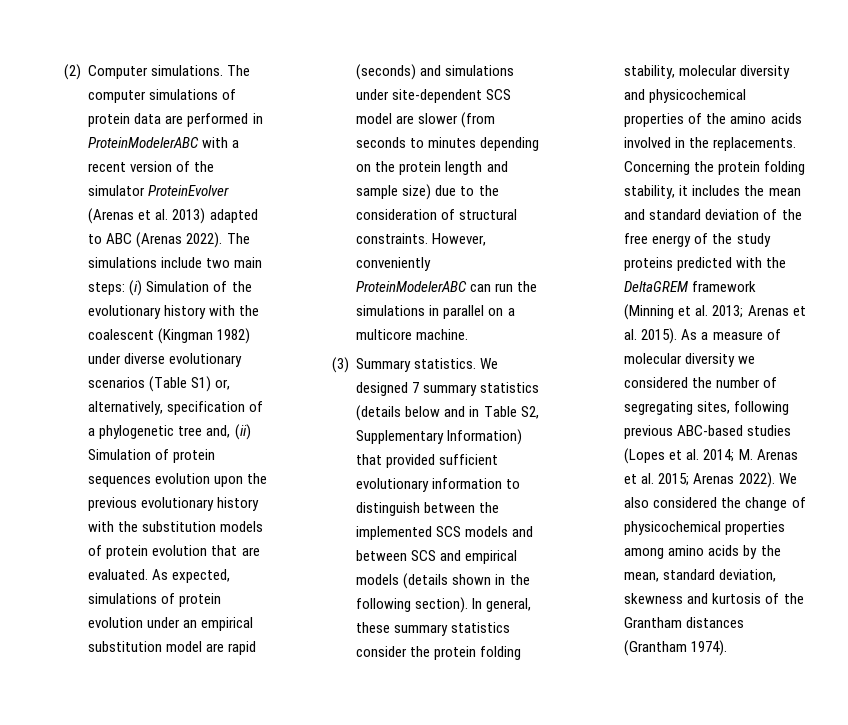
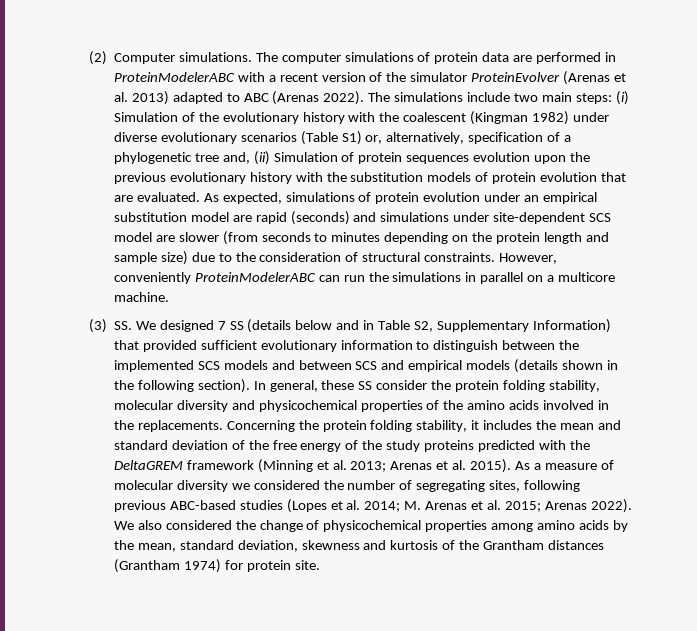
- (3) Summary statistics. We designed 7 summary statistics (details below and in Table S2, Supplementary Information) that provided sufficient evolutionary information to distinguish between the implemented SCS models and between SCS and empirical models (details shown in the following section).
+ (3) SS. We designed 7 SS (details below and in Table S2, Supplementary Information) that provided sufficient evolutionary information to distinguish between the implemented SCS models and between SCS and empirical models (details shown in the following section).
- In general, these summary statistics consider the protein folding stability, molecular diversity and physicochemical properties of the amino acids involved in the replacements.
+ In general, these SS consider the protein folding stability, molecular diversity and physicochemical properties of the amino acids involved in the replacements.
- We also considered the change of physicochemical properties among amino acids by the mean, standard deviation, skewness and kurtosis of the Grantham distances (Grantham 1974).
+ We also considered the change of physicochemical properties among amino acids by the mean, standard deviation, skewness and kurtosis of the Grantham distances (Grantham 1974) for protein site.

